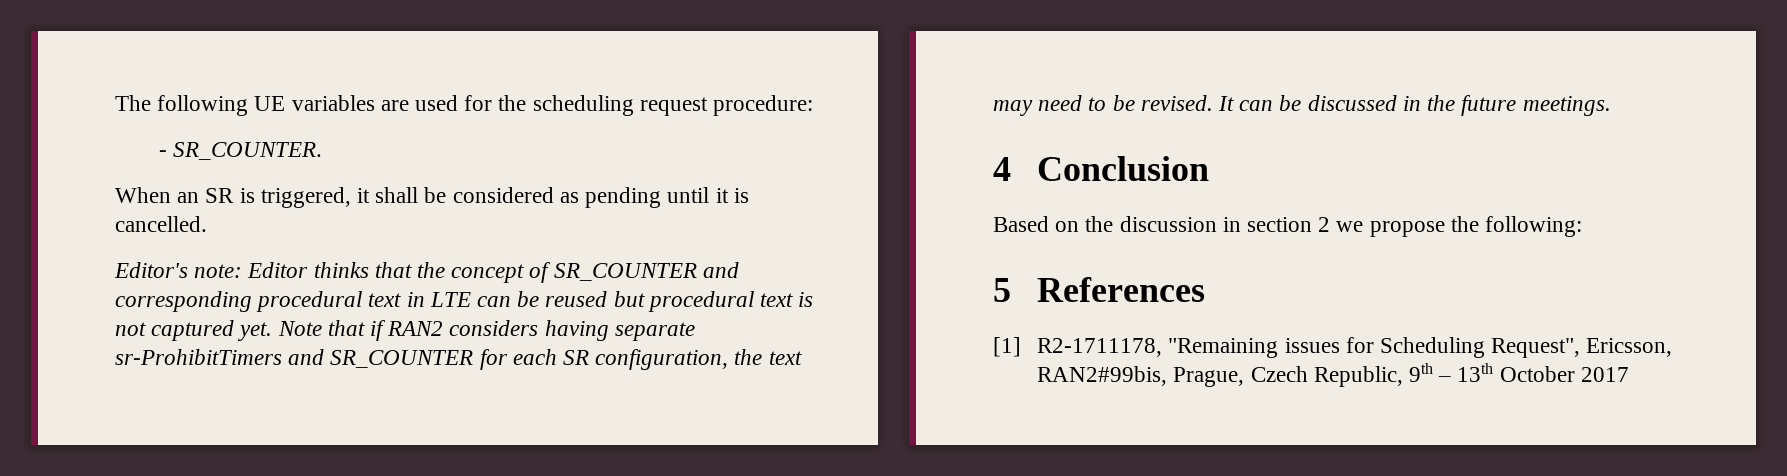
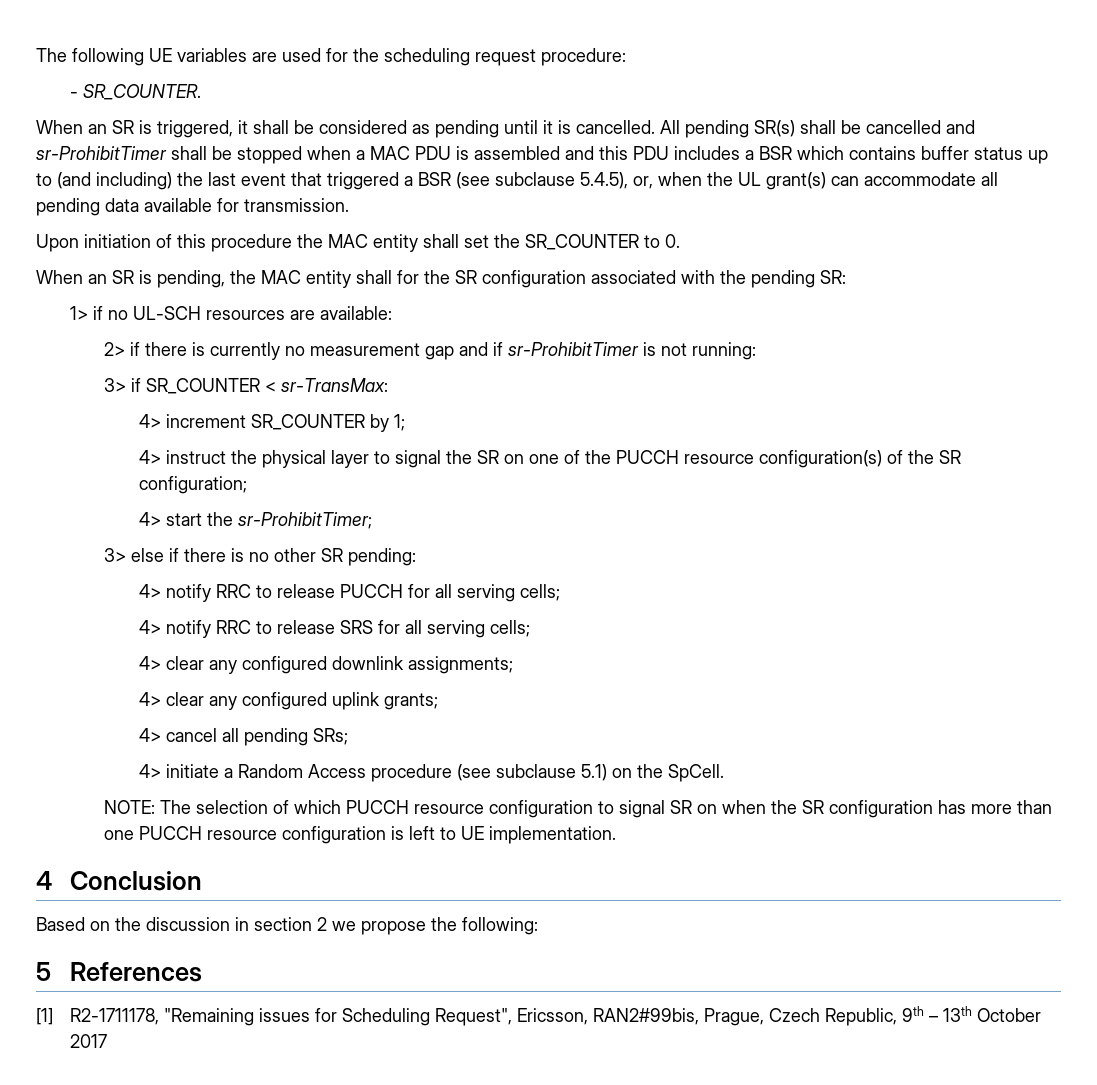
- When an SR is triggered, it shall be considered as pending until it is cancelled.
- Editor's note: Editor thinks that the concept of SR_COUNTER and corresponding procedural text in LTE can be reused but procedural text is not captured yet. Note that if RAN2 considers having separate sr-ProhibitTimers and SR_COUNTER for each SR configuration, the text may need to be revised. It can be discussed in the future meetings.
+ When an SR is triggered, it shall be considered as pending until it is cancelled. All pending SR(s) shall be cancelled and sr-ProhibitTimer shall be stopped when a MAC PDU is assembled and this PDU includes a BSR which contains buffer status up to (and including) the last event that triggered a BSR (see subclause 5.4.5), or, when the UL grant(s) can accommodate all pending data available for transmission.
+ Upon initiation of this procedure the MAC entity shall set the SR_COUNTER to 0.
+ When an SR is pending, the MAC entity shall for the SR configuration associated with the pending SR:
+ 1> if no UL-SCH resources are available:
+ 2> if there is currently no measurement gap and if sr-ProhibitTimer is not running:
+ 3> if SR_COUNTER < sr-TransMax:
+ 4> increment SR_COUNTER by 1;
+ 4> instruct the physical layer to signal the SR on one of the PUCCH resource configuration(s) of the SR configuration;
+ 4> start the sr-ProhibitTimer;
+ 3> else if there is no other SR pending:
+ 4> notify RRC to release PUCCH for all serving cells;
+ 4> notify RRC to release SRS for all serving cells;
+ 4> clear any configured downlink assignments;
+ 4> clear any configured uplink grants;
+ 4> cancel all pending SRs;
+ 4> initiate a Random Access procedure (see subclause 5.1) on the SpCell.
+ NOTE: The selection of which PUCCH resource configuration to signal SR on when the SR configuration has more than one PUCCH resource configuration is left to UE implementation.

